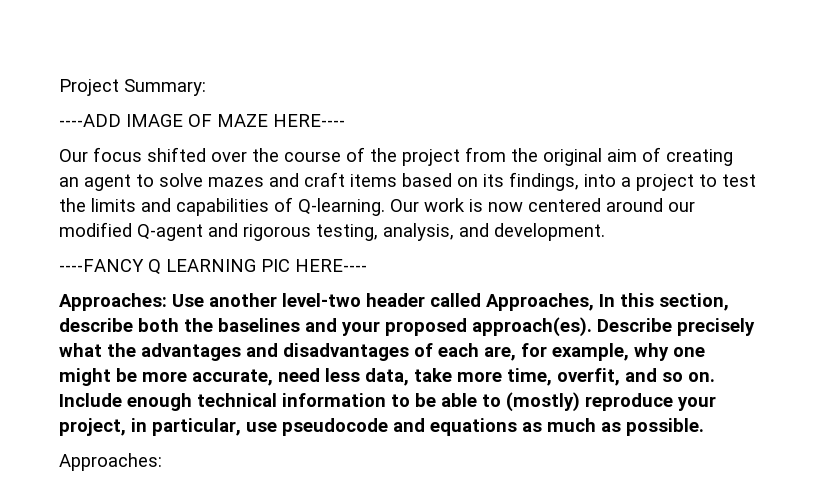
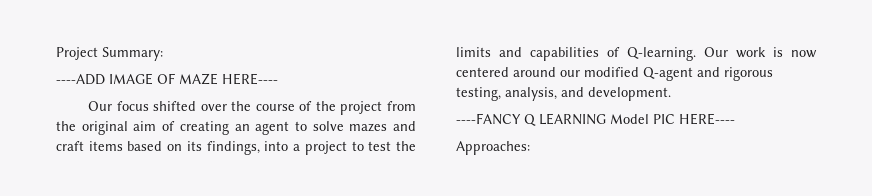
- ----FANCY Q LEARNING PIC HERE----
+ ----FANCY Q LEARNING Model PIC HERE----
- Approaches: Use another level-two header called Approaches, In this section, describe both the baselines and your proposed approach(es). Describe precisely what the advantages and disadvantages of each are, for example, why one might be more accurate, need less data, take more time, overfit, and so on. Include enough technical information to be able to (mostly) reproduce your project, in particular, use pseudocode and equations as much as possible.

